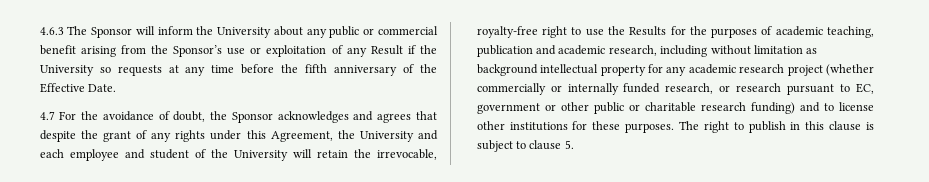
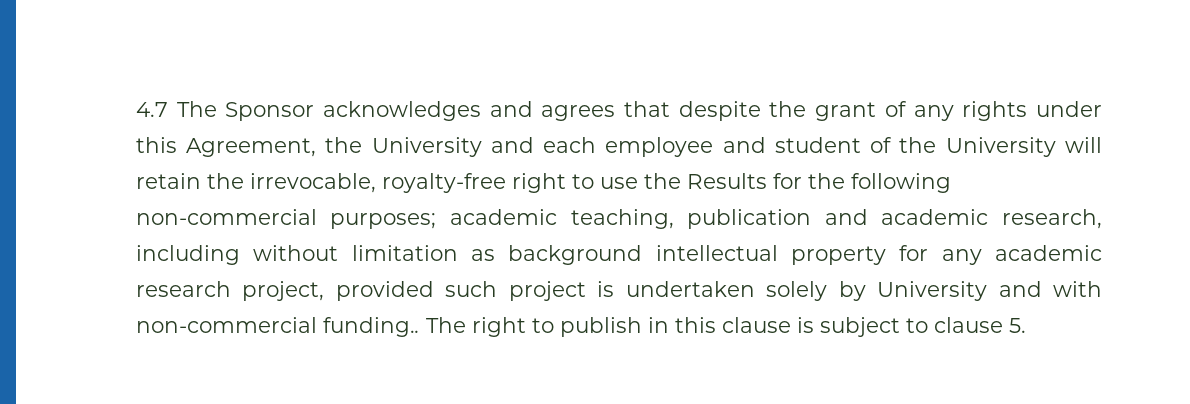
- 4.6.3 The Sponsor will inform the University about any public or commercial benefit arising from the Sponsor’s use or exploitation of any Result if the University so requests at any time before the fifth anniversary of the Effective Date.
- 4.7 For the avoidance of doubt, the Sponsor acknowledges and agrees that despite the grant of any rights under this Agreement, the University and each employee and student of the University will retain the irrevocable, royalty-free right to use the Results for the purposes of academic teaching, publication and academic research, including without limitation as background intellectual property for any academic research project (whether commercially or internally funded research, or research pursuant to EC, government or other public or charitable research funding) and to license other institutions for these purposes.
+ 4.7 The Sponsor acknowledges and agrees that despite the grant of any rights under this Agreement, the University and each employee and student of the University will retain the irrevocable, royalty-free right to use the Results for the following non-commercial purposes; academic teaching, publication and academic research, including without limitation as background intellectual property for any academic research project, provided such project is undertaken solely by University and with non-commercial funding..

